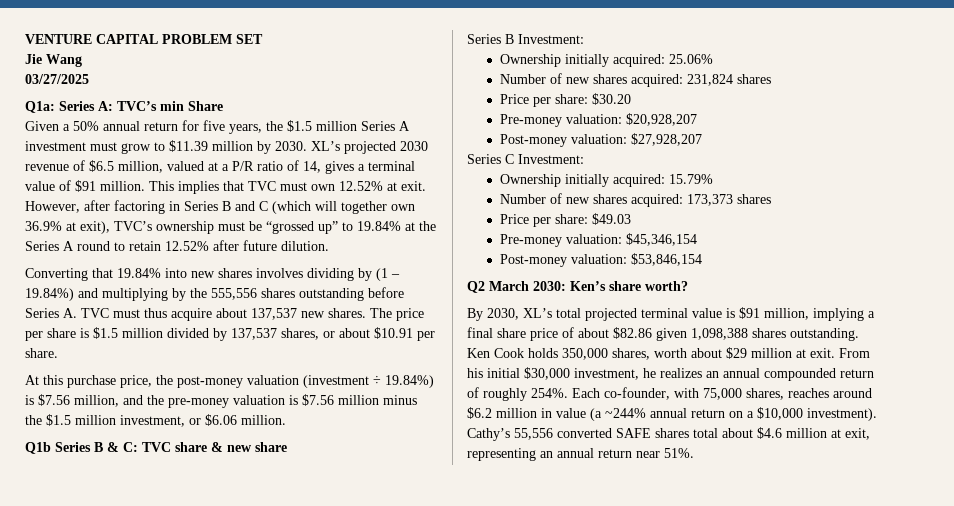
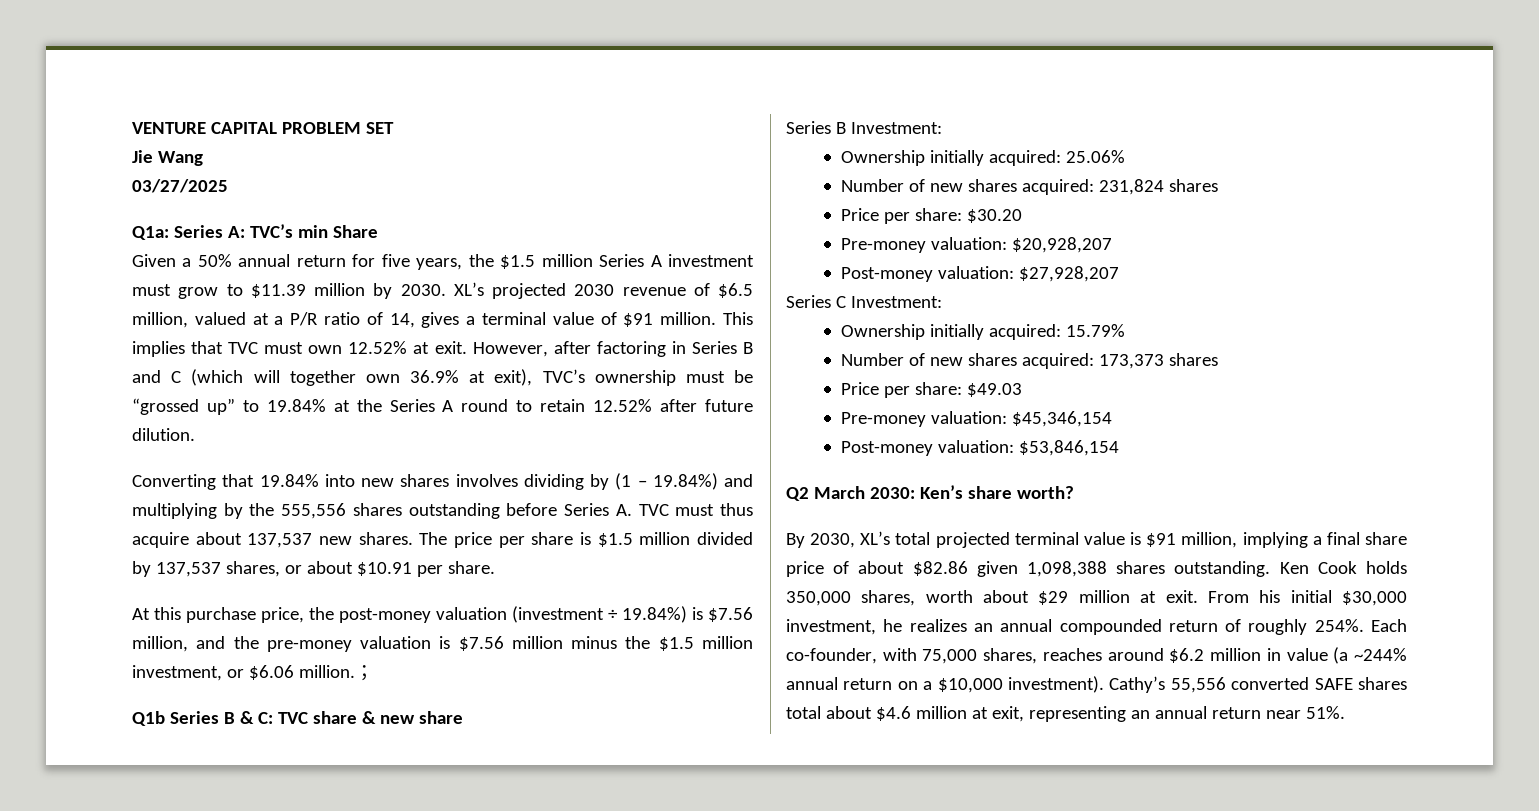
+ ；

